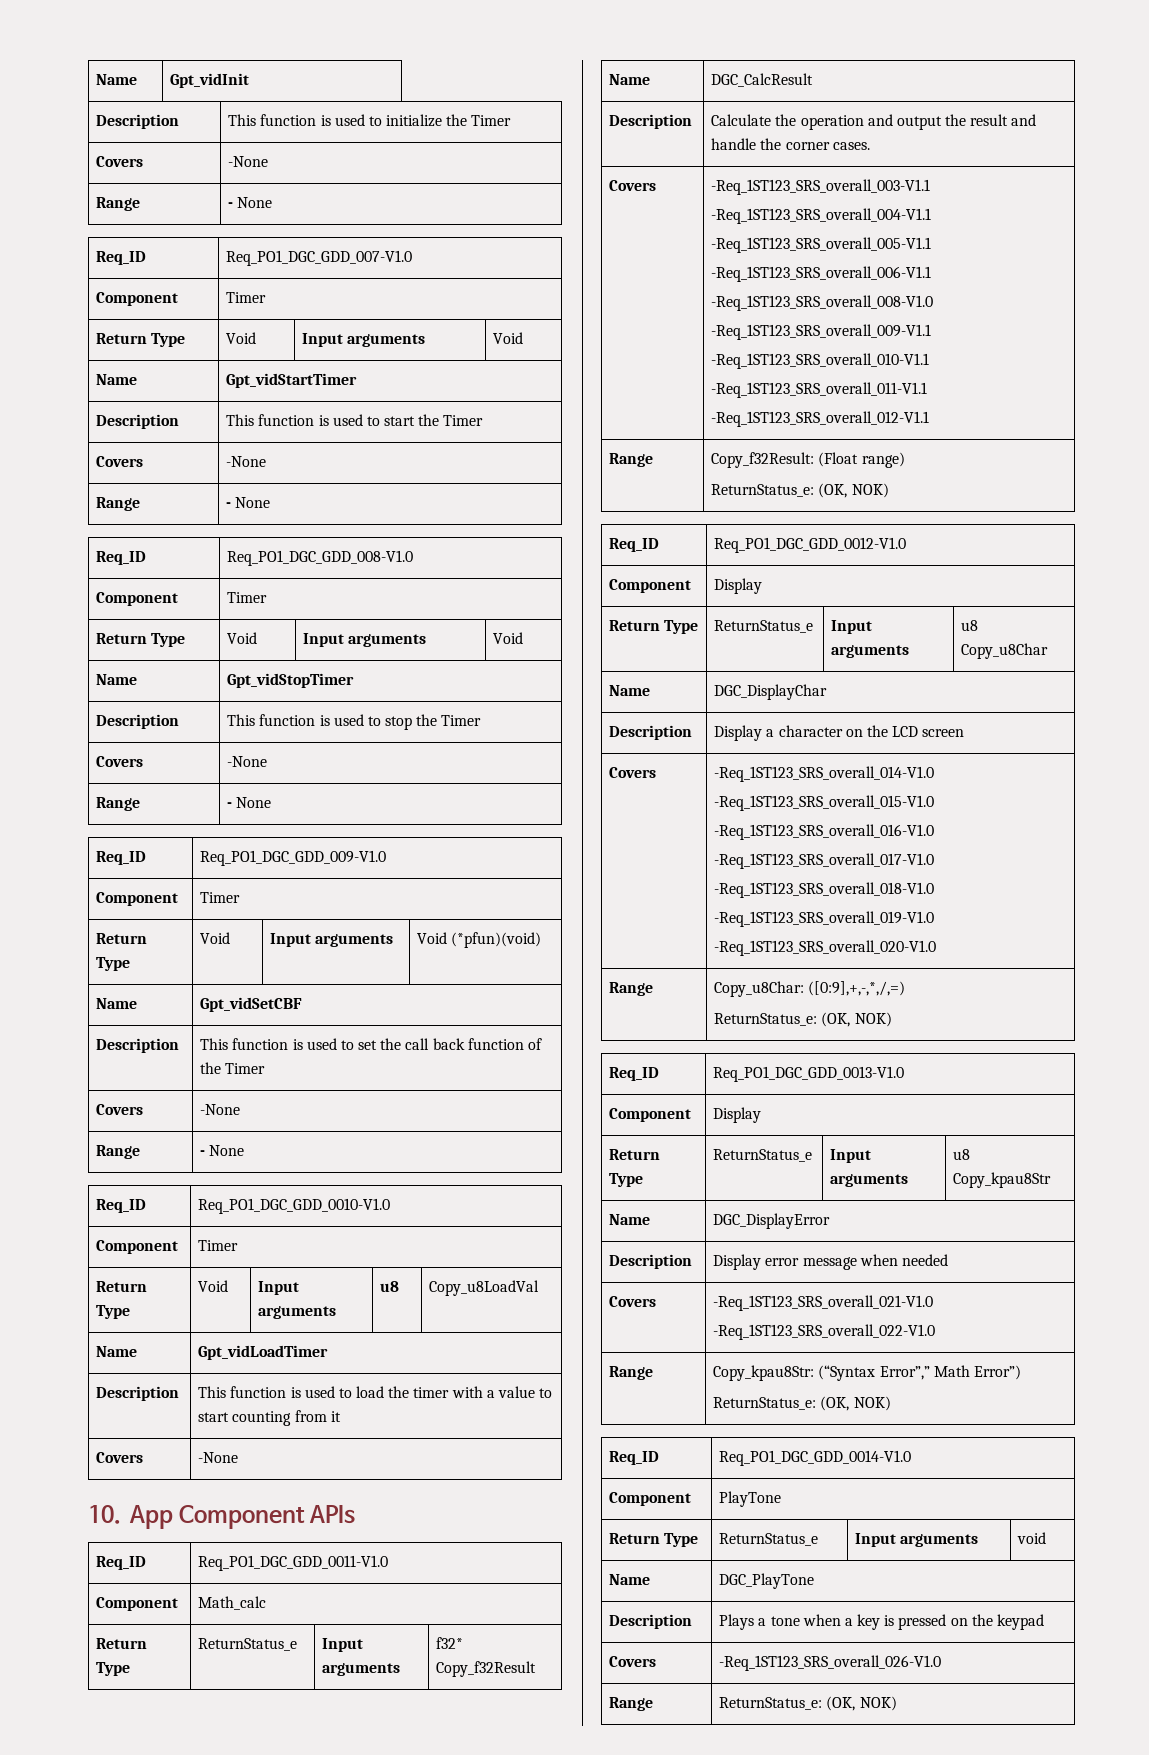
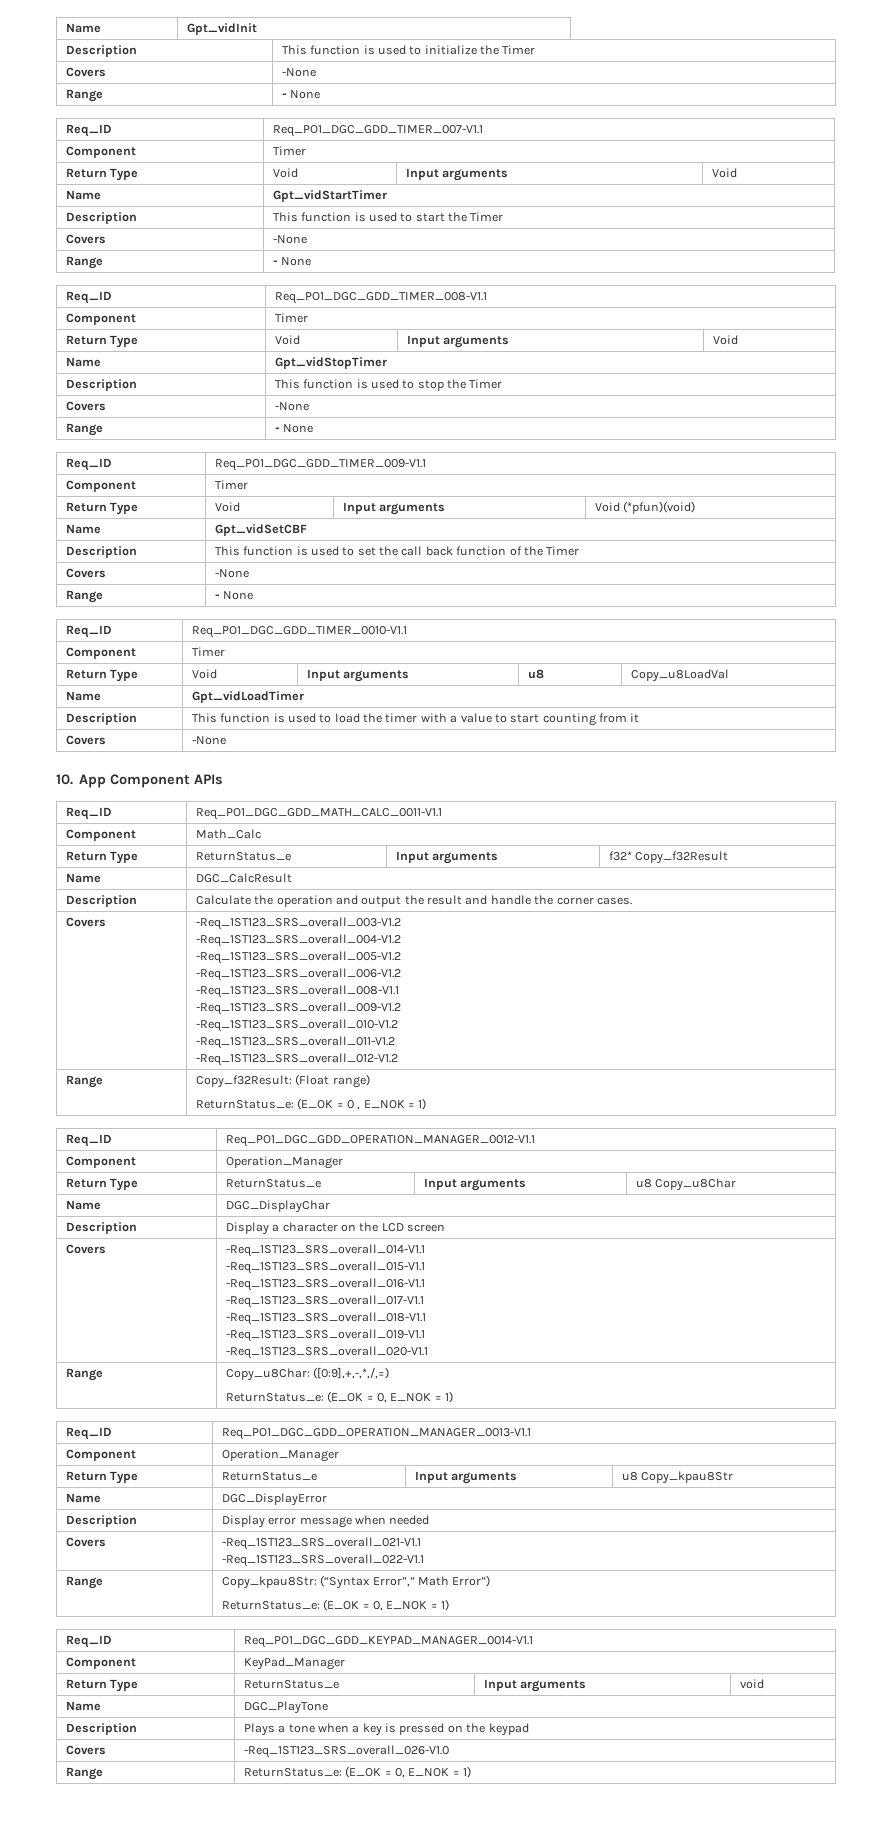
- Req_ID | Req_PO1_DGC_GDD_007-V1.0
+ Req_ID | Req_PO1_DGC_GDD_TIMER_007-V1.1
- Req_ID | Req_PO1_DGC_GDD_008-V1.0
+ Req_ID | Req_PO1_DGC_GDD_TIMER_008-V1.1
- Req_ID | Req_PO1_DGC_GDD_009-V1.0
+ Req_ID | Req_PO1_DGC_GDD_TIMER_009-V1.1
- Req_ID | Req_PO1_DGC_GDD_0010-V1.0
+ Req_ID | Req_PO1_DGC_GDD_TIMER_0010-V1.1
- Req_ID | Req_PO1_DGC_GDD_0011-V1.0
- Component | Math_calc
+ Req_ID | Req_PO1_DGC_GDD_MATH_CALC_0011-V1.1
+ Component | Math_Calc
- Covers | -Req_1ST123_SRS_overall_003-V1.1
- -Req_1ST123_SRS_overall_004-V1.1
- -Req_1ST123_SRS_overall_005-V1.1
- -Req_1ST123_SRS_overall_006-V1.1
- -Req_1ST123_SRS_overall_008-V1.0
- -Req_1ST123_SRS_overall_009-V1.1
- -Req_1ST123_SRS_overall_010-V1.1
- -Req_1ST123_SRS_overall_011-V1.1
- -Req_1ST123_SRS_overall_012-V1.1
+ Covers | -Req_1ST123_SRS_overall_003-V1.2
+ -Req_1ST123_SRS_overall_004-V1.2
+ -Req_1ST123_SRS_overall_005-V1.2
+ -Req_1ST123_SRS_overall_006-V1.2
+ -Req_1ST123_SRS_overall_008-V1.1
+ -Req_1ST123_SRS_overall_009-V1.2
+ -Req_1ST123_SRS_overall_010-V1.2
+ -Req_1ST123_SRS_overall_011-V1.2
+ -Req_1ST123_SRS_overall_012-V1.2
  Range | Copy_f32Result: (Float range)
- ReturnStatus_e: (OK, NOK)
- Req_ID | Req_PO1_DGC_GDD_0012-V1.0
- Component | Display
+ ReturnStatus_e: (E_OK = 0 , E_NOK = 1)
+ Req_ID | Req_PO1_DGC_GDD_OPERATION_MANAGER_0012-V1.1
+ Component | Operation_Manager
- Covers | -Req_1ST123_SRS_overall_014-V1.0
- -Req_1ST123_SRS_overall_015-V1.0
- -Req_1ST123_SRS_overall_016-V1.0
- -Req_1ST123_SRS_overall_017-V1.0
- -Req_1ST123_SRS_overall_018-V1.0
- -Req_1ST123_SRS_overall_019-V1.0
- -Req_1ST123_SRS_overall_020-V1.0
+ Covers | -Req_1ST123_SRS_overall_014-V1.1
+ -Req_1ST123_SRS_overall_015-V1.1
+ -Req_1ST123_SRS_overall_016-V1.1
+ -Req_1ST123_SRS_overall_017-V1.1
+ -Req_1ST123_SRS_overall_018-V1.1
+ -Req_1ST123_SRS_overall_019-V1.1
+ -Req_1ST123_SRS_overall_020-V1.1
  Range | Copy_u8Char: ([0:9],+,-,*,/,=)
- ReturnStatus_e: (OK, NOK)
- Req_ID | Req_PO1_DGC_GDD_0013-V1.0
- Component | Display
+ ReturnStatus_e: (E_OK = 0, E_NOK = 1)
+ Req_ID | Req_PO1_DGC_GDD_OPERATION_MANAGER_0013-V1.1
+ Component | Operation_Manager
- Covers | -Req_1ST123_SRS_overall_021-V1.0
- -Req_1ST123_SRS_overall_022-V1.0
+ Covers | -Req_1ST123_SRS_overall_021-V1.1
+ -Req_1ST123_SRS_overall_022-V1.1
  Range | Copy_kpau8Str: (“Syntax Error”,” Math Error”)
- ReturnStatus_e: (OK, NOK)
- Req_ID | Req_PO1_DGC_GDD_0014-V1.0
- Component | PlayTone
+ ReturnStatus_e: (E_OK = 0, E_NOK = 1)
+ Req_ID | Req_PO1_DGC_GDD_KEYPAD_MANAGER_0014-V1.1
+ Component | KeyPad_Manager
- Range | ReturnStatus_e: (OK, NOK)
+ Range | ReturnStatus_e: (E_OK = 0, E_NOK = 1)

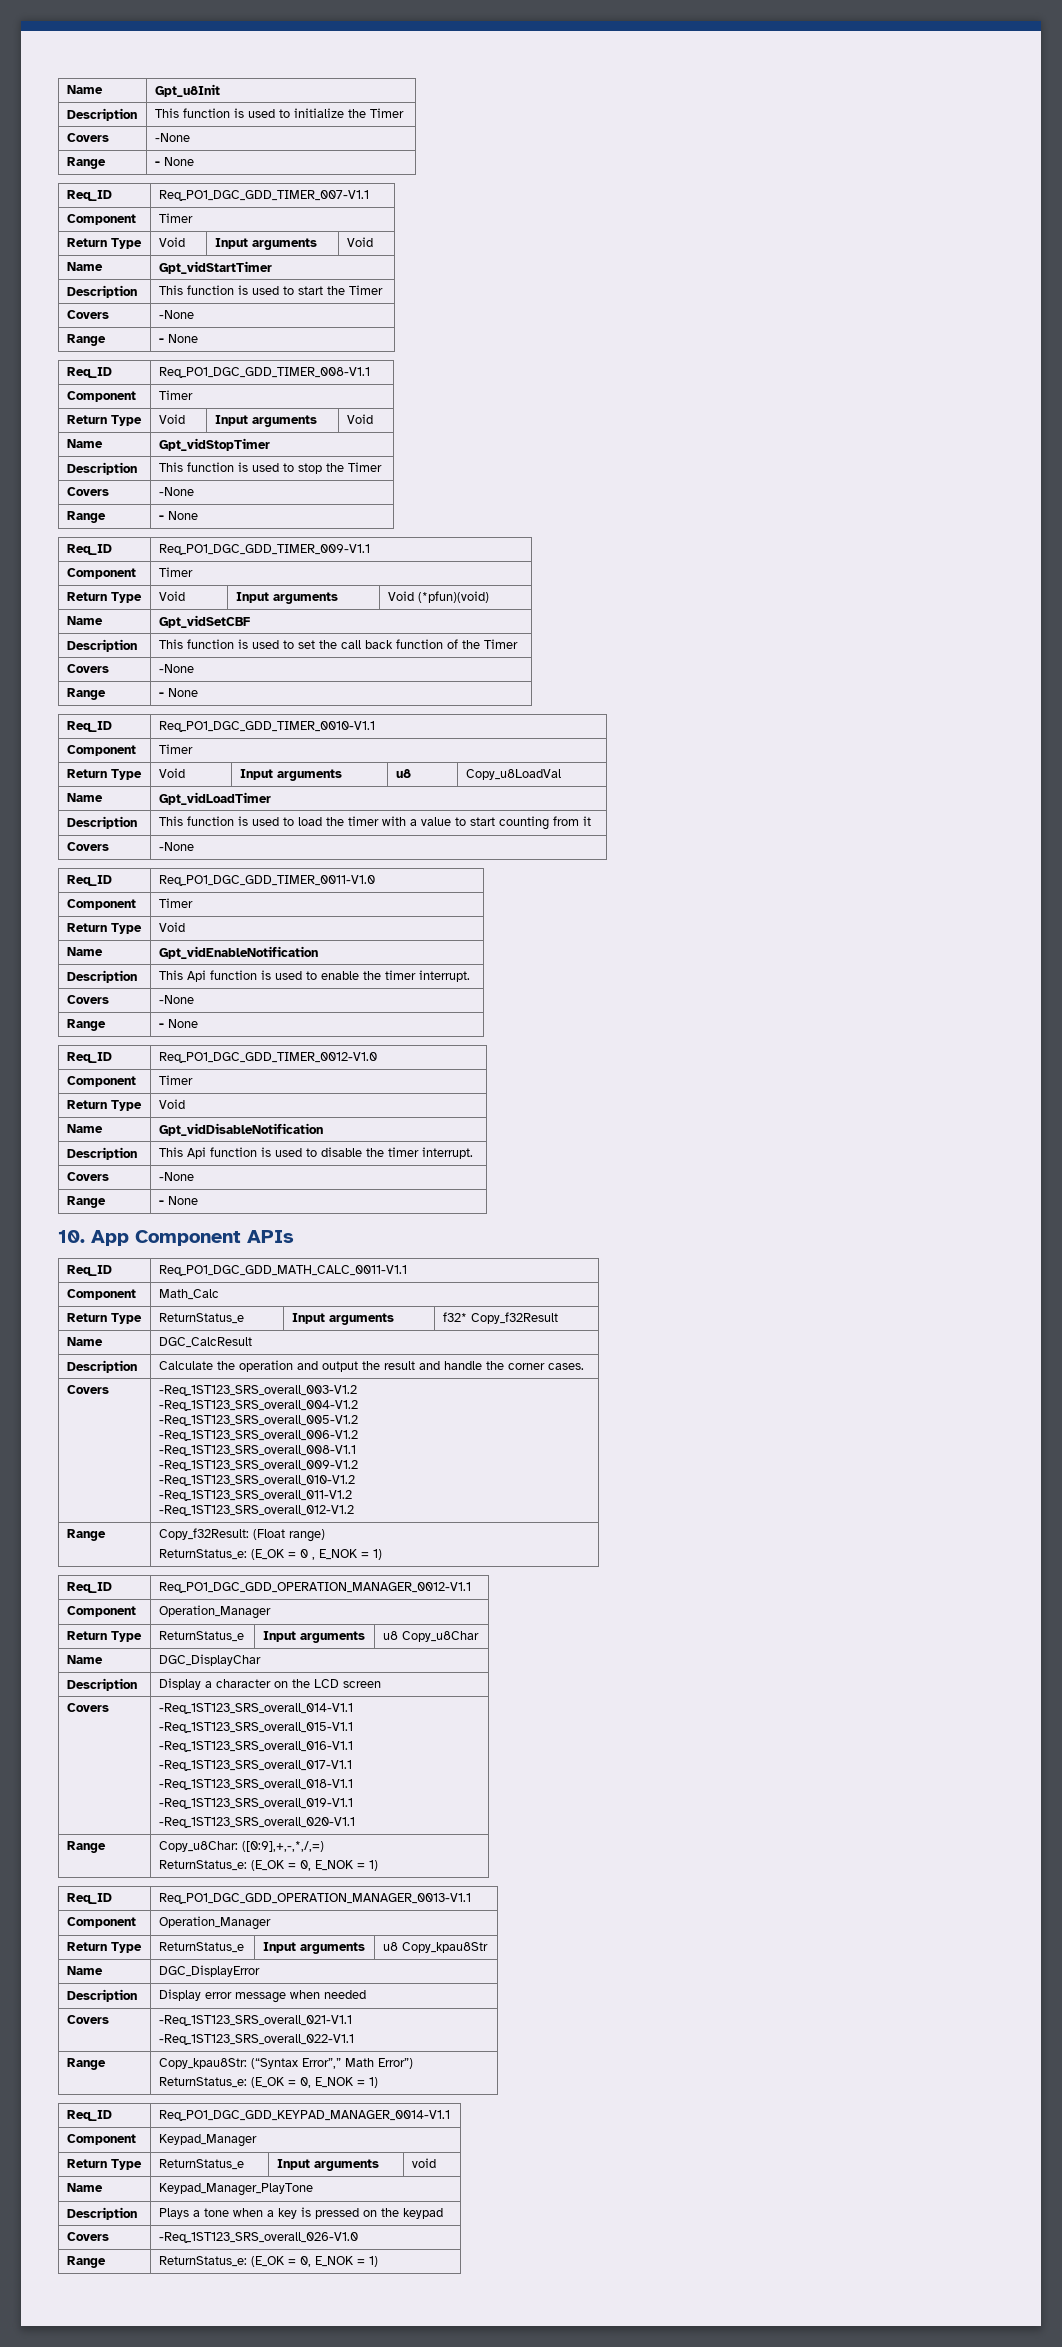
- Name | Gpt_vidInit
+ Name | Gpt_u8Init
+ Req_ID | Req_PO1_DGC_GDD_TIMER_0011-V1.0
+ Component | Timer
+ Return Type | Void
+ Name | Gpt_vidEnableNotification
+ Description | This Api function is used to enable the timer interrupt.
+ Covers | -None
+ Range | - None
+ Req_ID | Req_PO1_DGC_GDD_TIMER_0012-V1.0
+ Component | Timer
+ Return Type | Void
+ Name | Gpt_vidDisableNotification
+ Description | This Api function is used to disable the timer interrupt.
+ Covers | -None
+ Range | - None
- Component | KeyPad_Manager
+ Component | Keypad_Manager
- Name | DGC_PlayTone
+ Name | Keypad_Manager_PlayTone

